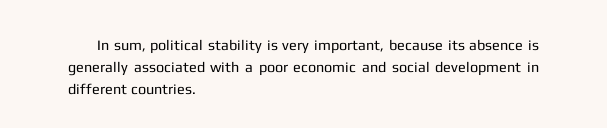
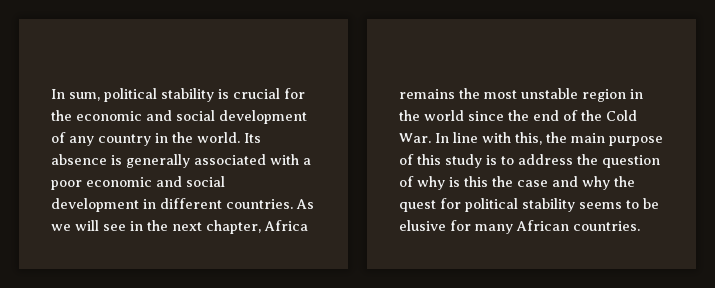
- In sum, political stability is very important, because its absence is generally associated with a poor economic and social development in different countries.
+ In sum, political stability is crucial for the economic and social development of any country in the world. Its absence is generally associated with a poor economic and social development in different countries.
+ As we will see in the next chapter, Africa remains the most unstable region in the world since the end of the Cold War. In line with this, the main purpose of this study is to address the question of why is this the case and why the quest for political stability seems to be elusive for many African countries.

